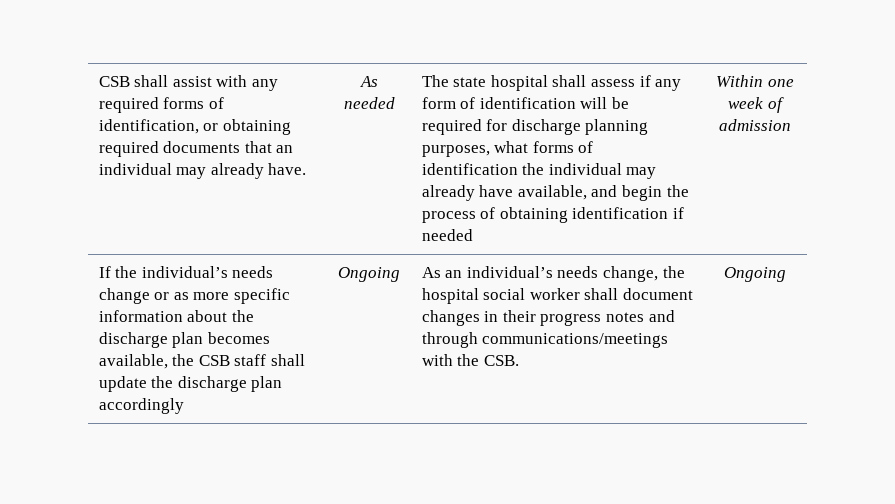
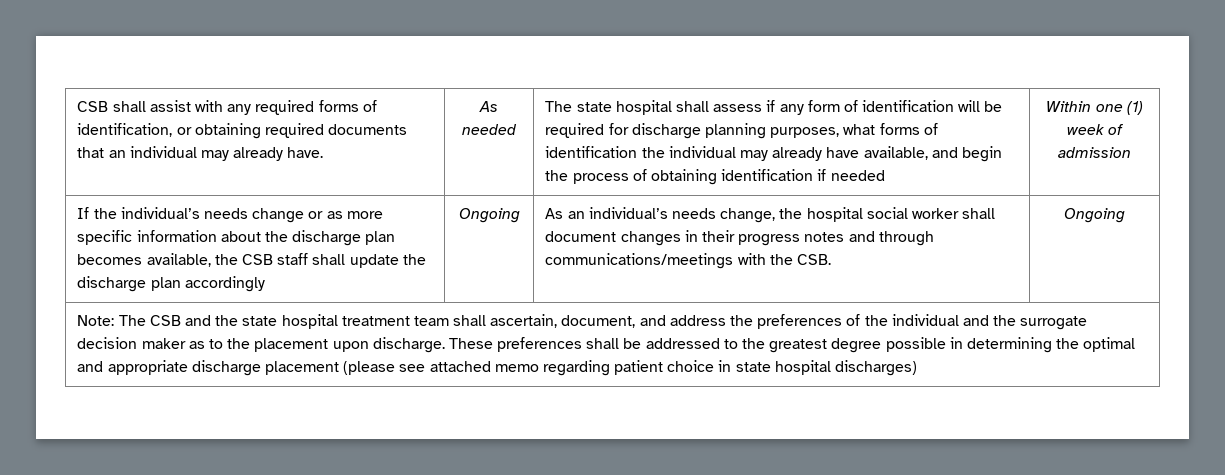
- Within one week of admission
+ Within one (1) week of admission
+ Note: The CSB and the state hospital treatment team shall ascertain, document, and address the preferences of the individual and the surrogate decision maker as to the placement upon discharge. These preferences shall be addressed to the greatest degree possible in determining the optimal and appropriate discharge placement (please see attached memo regarding patient choice in state hospital discharges)

